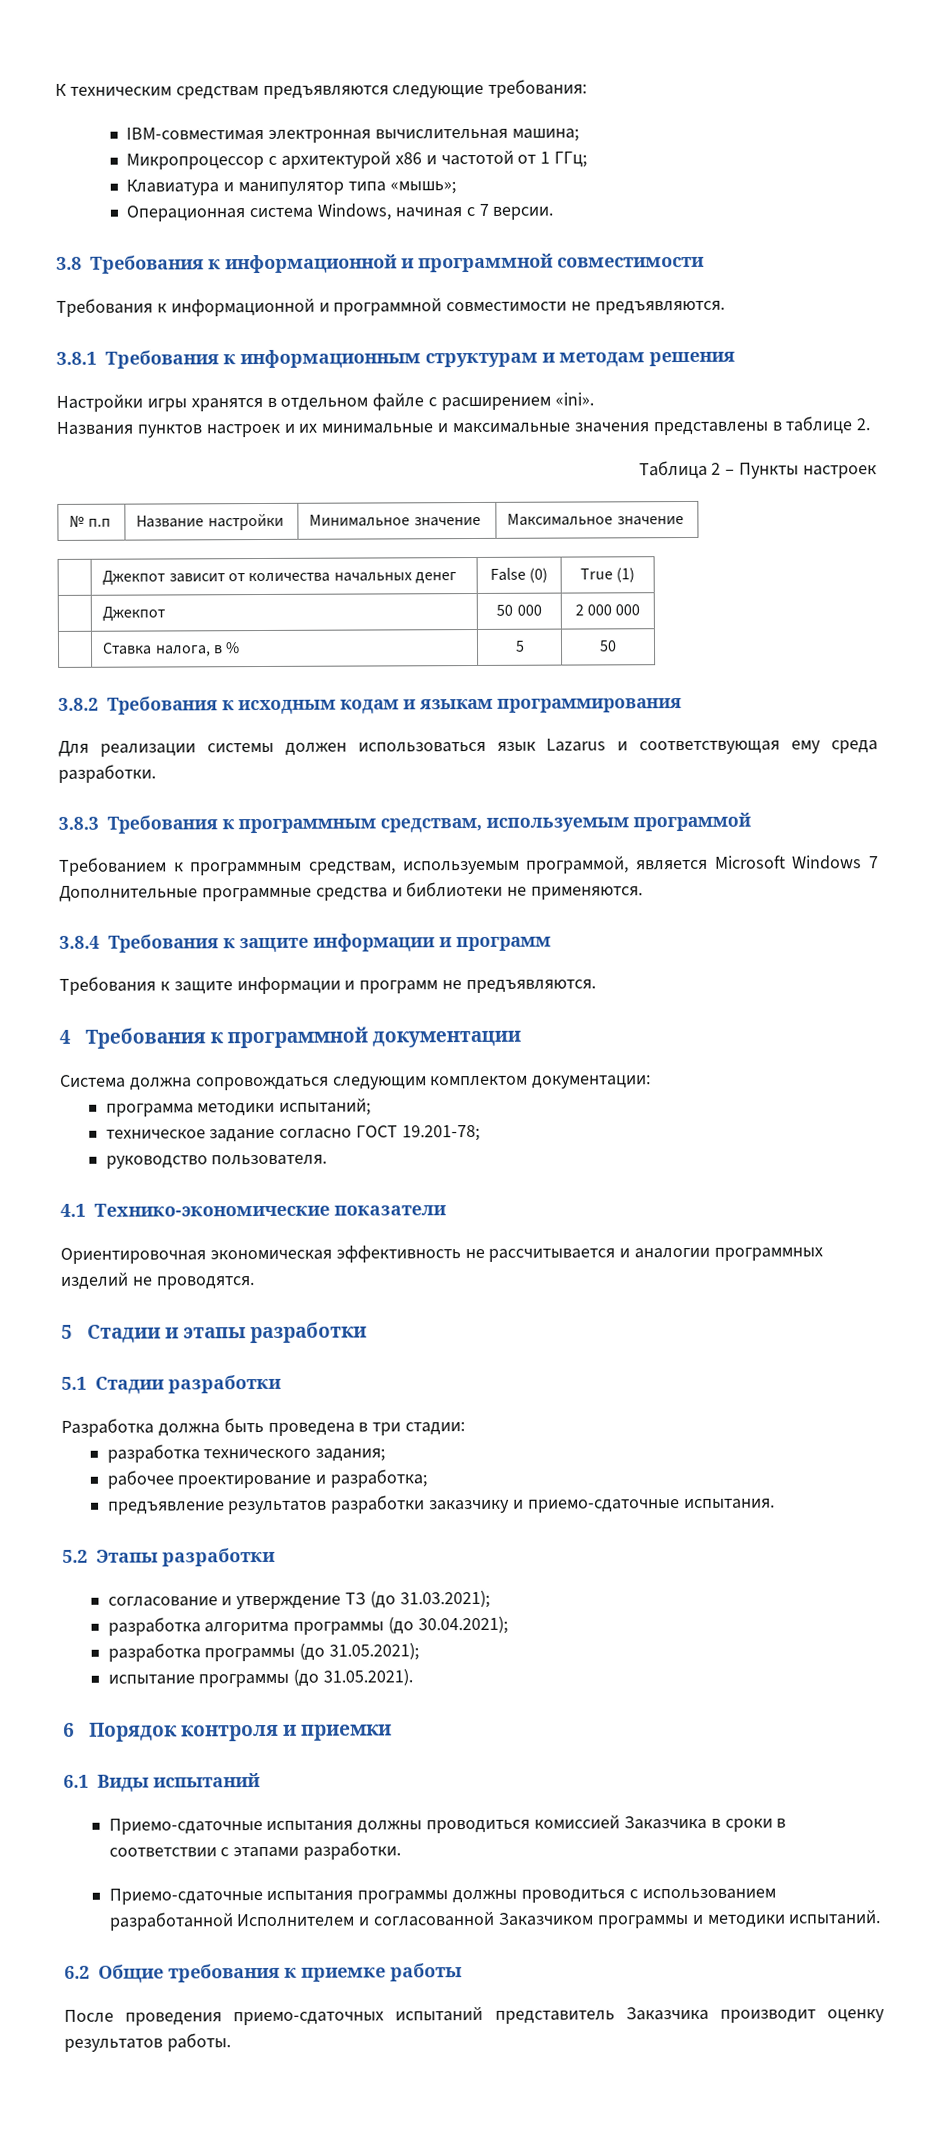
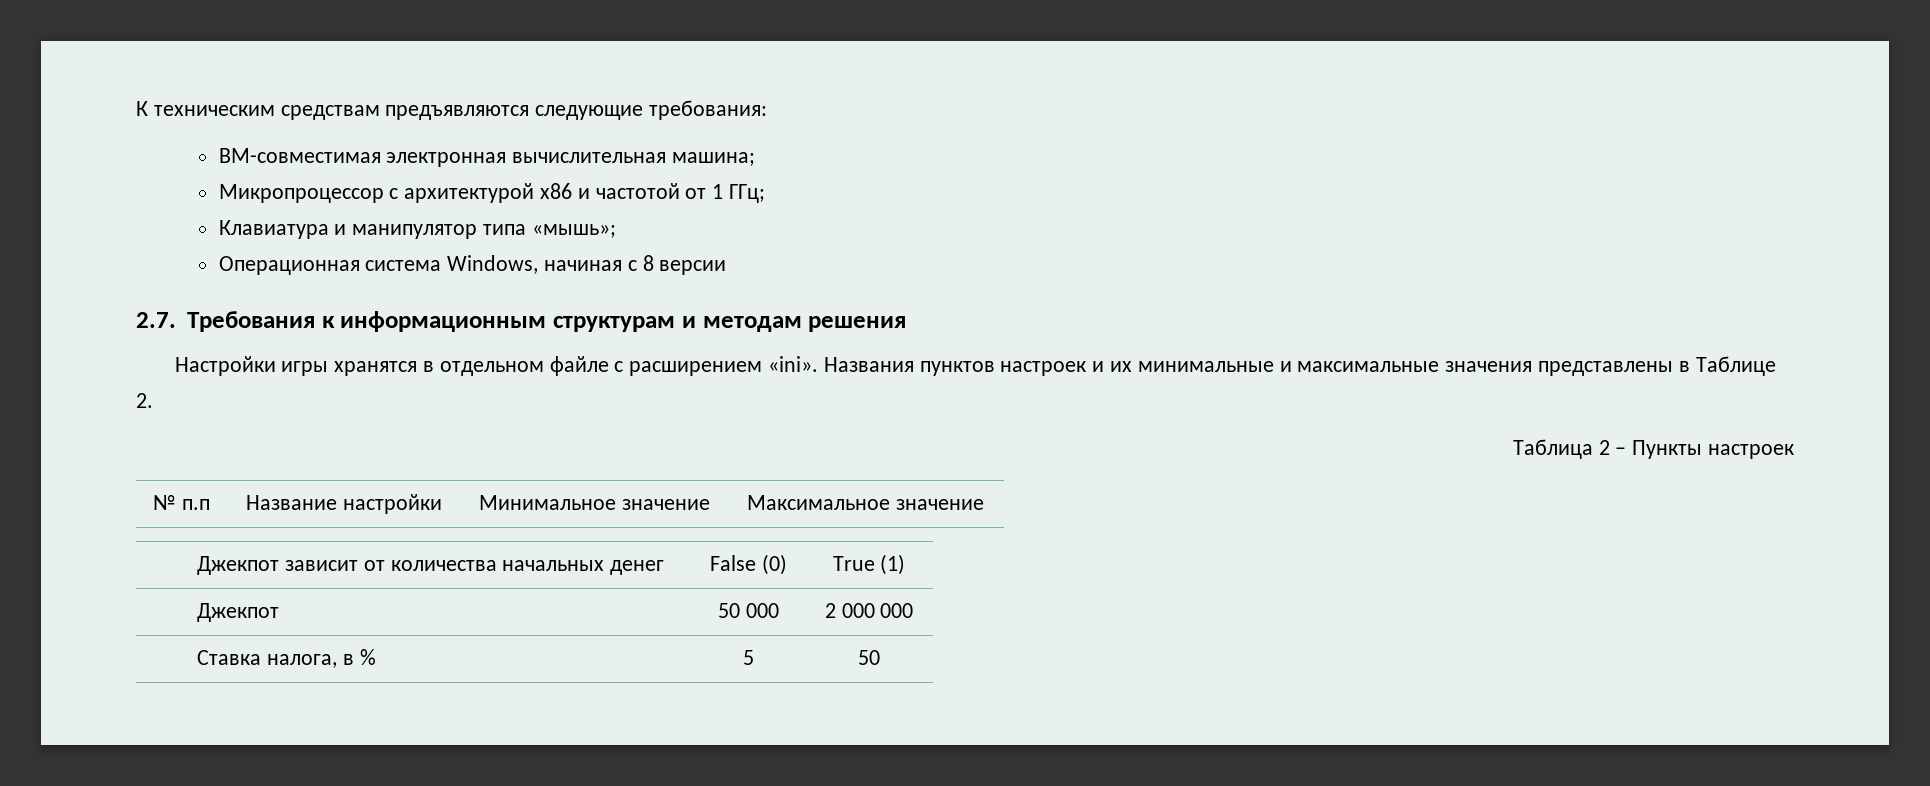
- IBM-совместимая электронная вычислительная машина;
+ BM-совместимая электронная вычислительная машина;
- Операционная система Windows, начиная с 7 версии.
- 3.8 Требования к информационной и программной совместимости
- Требования к информационной и программной совместимости не предъявляются.
- 3.8.1 Требования к информационным структурам и методам решения
+ Операционная система Windows, начиная с 8 версии
+ 2.7. Требования к информационным структурам и методам решения
- Настройки игры хранятся в отдельном файле с расширением «ini».
- Названия пунктов настроек и их минимальные и максимальные значения представлены в таблице 2.
+ Настройки игры хранятся в отдельном файле с расширением «ini». Названия пунктов настроек и их минимальные и максимальные значения представлены в Таблице 2.
- 3.8.2 Требования к исходным кодам и языкам программирования
- Для реализации системы должен использоваться язык Lazarus и соответствующая ему среда разработки.
- 3.8.3 Требования к программным средствам, используемым программой
- Требованием к программным средствам, используемым программой, является Microsoft Windows 7 Дополнительные программные средства и библиотеки не применяются.
- 3.8.4 Требования к защите информации и программ
- Требования к защите информации и программ не предъявляются.
- 4 Требования к программной документации
- Система должна сопровождаться следующим комплектом документации:
- программа методики испытаний;
- техническое задание согласно ГОСТ 19.201-78;
- руководство пользователя.
- 4.1 Технико-экономические показатели
- Ориентировочная экономическая эффективность не рассчитывается и аналогии программных изделий не проводятся.
- 5 Стадии и этапы разработки
- 5.1 Стадии разработки
- Разработка должна быть проведена в три стадии:
- разработка технического задания;
- рабочее проектирование и разработка;
- предъявление результатов разработки заказчику и приемо-сдаточные испытания.
- 5.2 Этапы разработки
- согласование и утверждение ТЗ (до 31.03.2021);
- разработка алгоритма программы (до 30.04.2021);
- разработка программы (до 31.05.2021);
- испытание программы (до 31.05.2021).
- 6 Порядок контроля и приемки
- 6.1 Виды испытаний
- Приемо-сдаточные испытания должны проводиться комиссией Заказчика в сроки в соответствии с этапами разработки.
- Приемо-сдаточные испытания программы должны проводиться с использованием разработанной Исполнителем и согласованной Заказчиком программы и методики испытаний.
- 6.2 Общие требования к приемке работы
- После проведения приемо-сдаточных испытаний представитель Заказчика производит оценку результатов работы.

